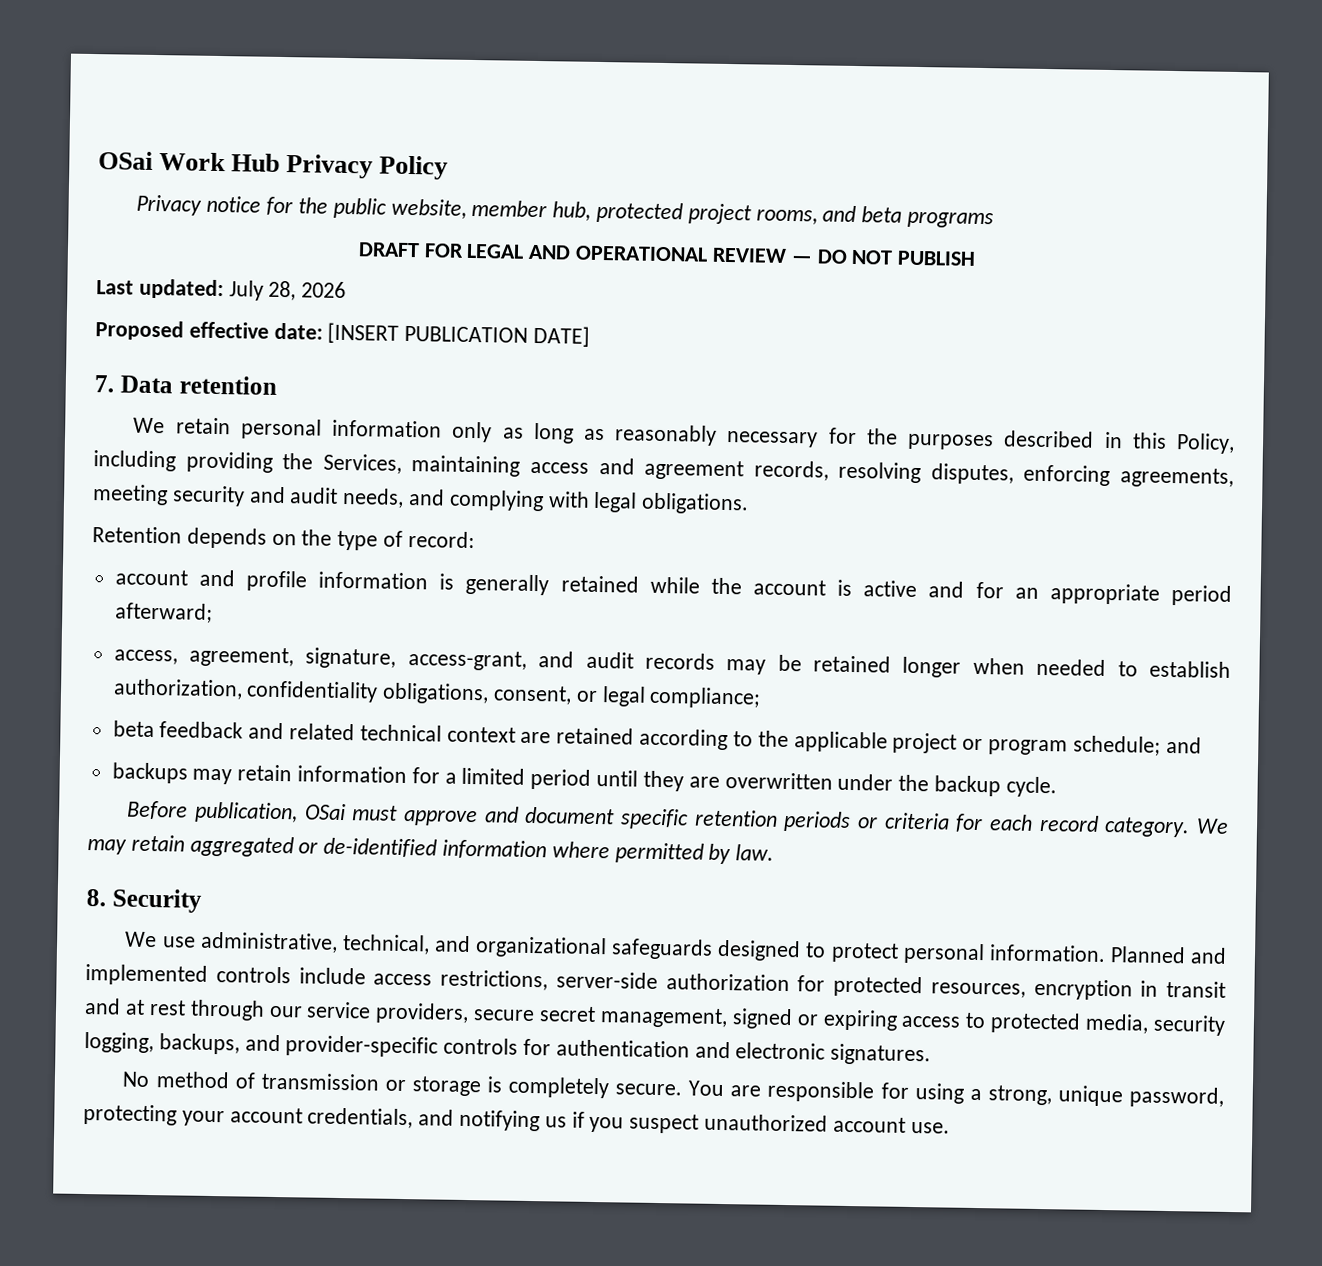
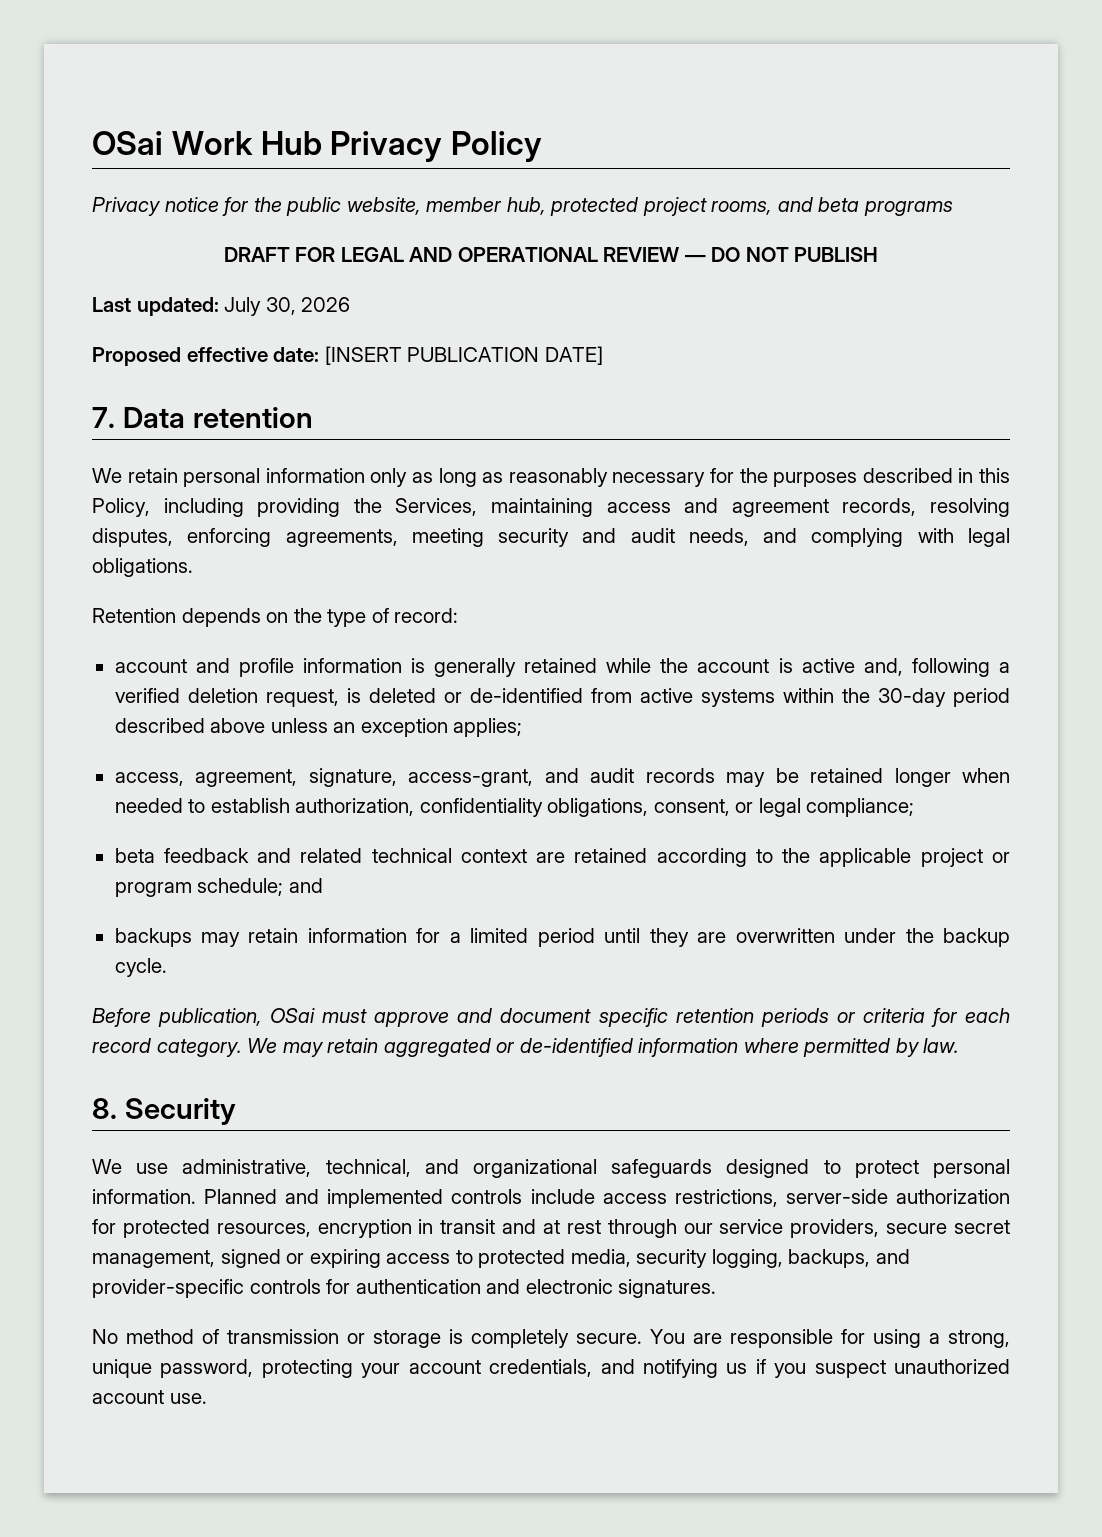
- Last updated: July 28, 2026
+ Last updated: July 30, 2026
- account and profile information is generally retained while the account is active and for an appropriate period afterward;
+ account and profile information is generally retained while the account is active and, following a verified deletion request, is deleted or de-identified from active systems within the 30-day period described above unless an exception applies;

